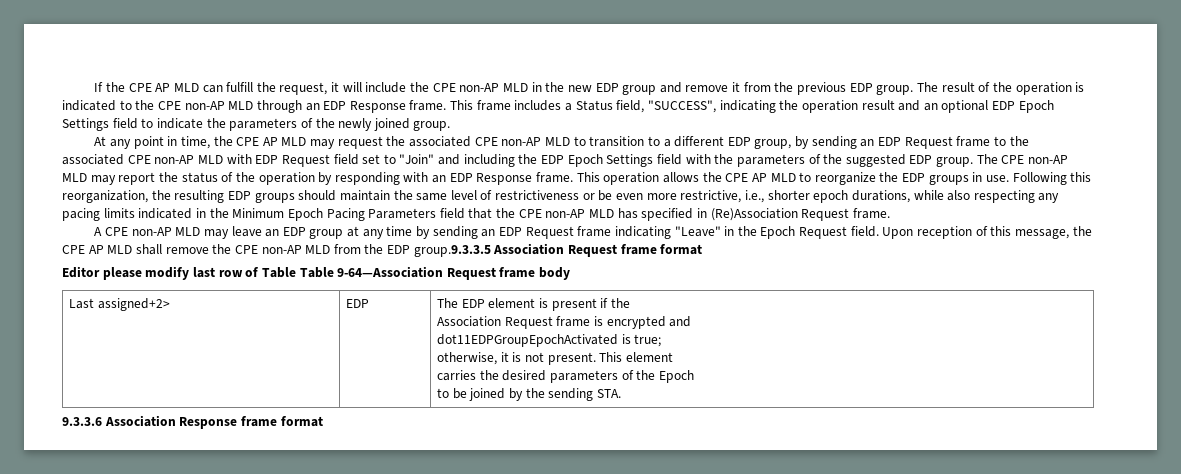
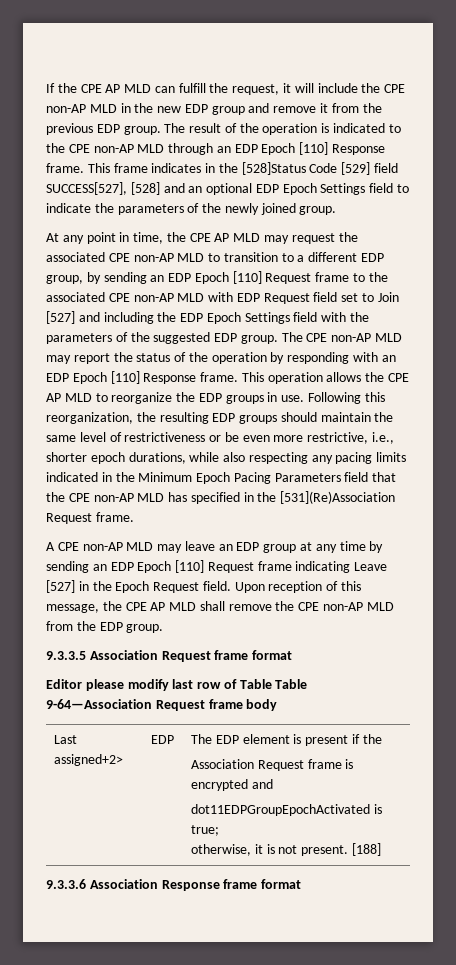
- The result of the operation is indicated to the CPE non-AP MLD through an EDP Response frame.
+ The result of the operation is indicated to the CPE non-AP MLD through an EDP Epoch [110] Response frame.
- This frame includes a Status field, "SUCCESS", indicating the operation result and an optional EDP Epoch Settings field to indicate the parameters of the newly joined group.
+ This frame indicates in the [528]Status Code [529] field SUCCESS[527], [528] and an optional EDP Epoch Settings field to indicate the parameters of the newly joined group.
- At any point in time, the CPE AP MLD may request the associated CPE non-AP MLD to transition to a different EDP group, by sending an EDP Request frame to the associated CPE non-AP MLD with EDP Request field set to "Join" and including the EDP Epoch Settings field with the parameters of the suggested EDP group.
+ At any point in time, the CPE AP MLD may request the associated CPE non-AP MLD to transition to a different EDP group, by sending an EDP Epoch [110] Request frame to the associated CPE non-AP MLD with EDP Request field set to Join [527] and including the EDP Epoch Settings field with the parameters of the suggested EDP group.
- The CPE non-AP MLD may report the status of the operation by responding with an EDP Response frame.
+ The CPE non-AP MLD may report the status of the operation by responding with an EDP Epoch [110] Response frame.
- Following this reorganization, the resulting EDP groups should maintain the same level of restrictiveness or be even more restrictive, i.e., shorter epoch durations, while also respecting any pacing limits indicated in the Minimum Epoch Pacing Parameters field that the CPE non-AP MLD has specified in (Re)Association Request frame.
+ Following this reorganization, the resulting EDP groups should maintain the same level of restrictiveness or be even more restrictive, i.e., shorter epoch durations, while also respecting any pacing limits indicated in the Minimum Epoch Pacing Parameters field that the CPE non-AP MLD has specified in the [531](Re)Association Request frame.
- A CPE non-AP MLD may leave an EDP group at any time by sending an EDP Request frame indicating "Leave" in the Epoch Request field.
+ A CPE non-AP MLD may leave an EDP group at any time by sending an EDP Epoch [110] Request frame indicating Leave [527] in the Epoch Request field.
- Upon reception of this message, the CPE AP MLD shall remove the CPE non-AP MLD from the EDP group.9.3.3.5 Association Request frame format
+ Upon reception of this message, the CPE AP MLD shall remove the CPE non-AP MLD from the EDP group.
+ 9.3.3.5 Association Request frame format
  Last assigned+2> | EDP | The EDP element is present if the
  Association Request frame is encrypted and
  dot11EDPGroupEpochActivated is true;
- otherwise, it is not present. This element
- carries the desired parameters of the Epoch
- to be joined by the sending STA.
+ otherwise, it is not present. [188]

